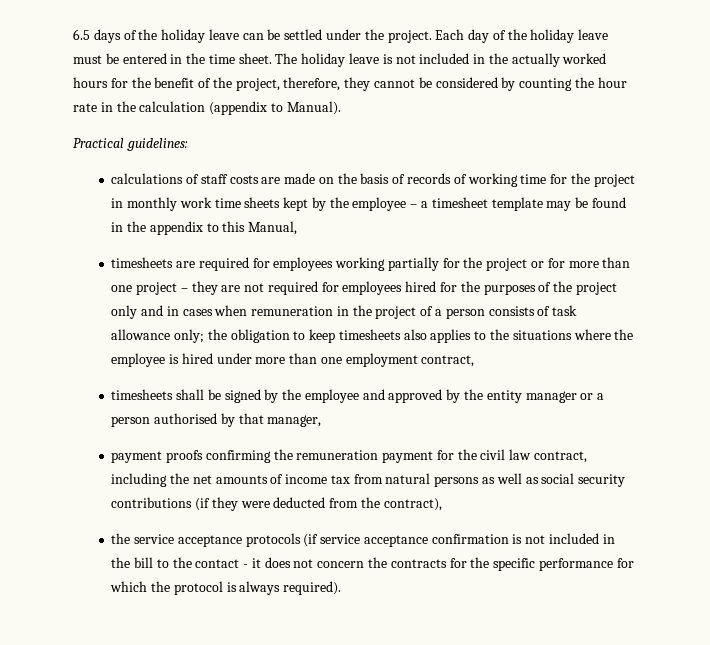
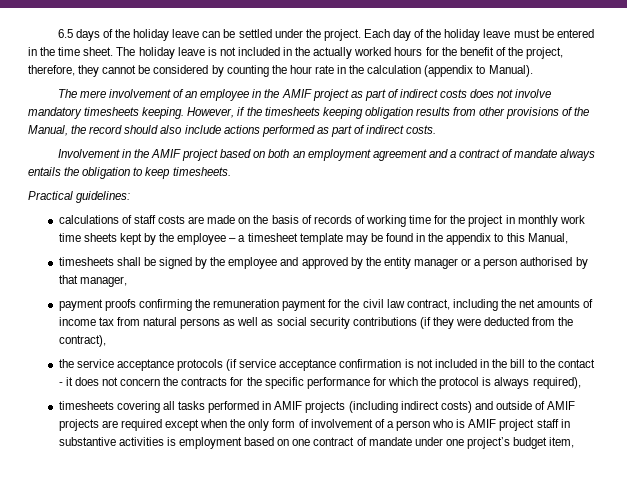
+ The mere involvement of an employee in the AMIF project as part of indirect costs does not involve mandatory timesheets keeping. However, if the timesheets keeping obligation results from other provisions of the Manual, the record should also include actions performed as part of indirect costs.
+ Involvement in the AMIF project based on both an employment agreement and a contract of mandate always entails the obligation to keep timesheets.
- timesheets are required for employees working partially for the project or for more than one project – they are not required for employees hired for the purposes of the project only and in cases when remuneration in the project of a person consists of task allowance only; the obligation to keep timesheets also applies to the situations where the employee is hired under more than one employment contract,
- the service acceptance protocols (if service acceptance confirmation is not included in the bill to the contact - it does not concern the contracts for the specific performance for which the protocol is always required).
+ the service acceptance protocols (if service acceptance confirmation is not included in the bill to the contact - it does not concern the contracts for the specific performance for which the protocol is always required),
+ timesheets covering all tasks performed in AMIF projects (including indirect costs) and outside of AMIF projects are required except when the only form of involvement of a person who is AMIF project staff in substantive activities is employment based on one contract of mandate under one project’s budget item,

